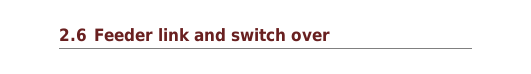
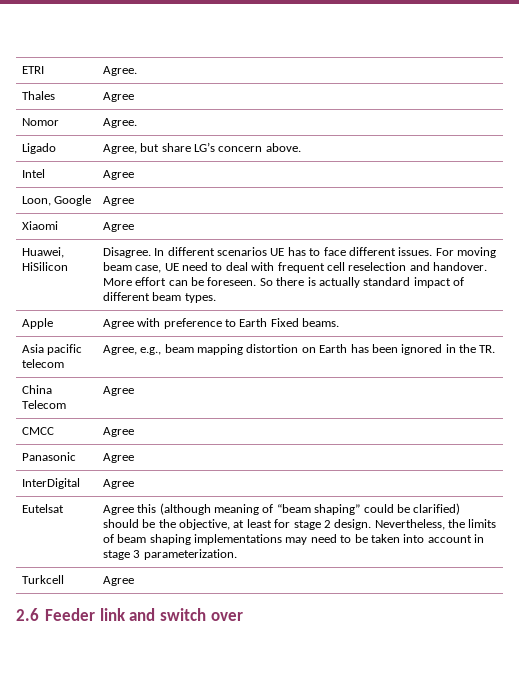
+ ETRI | Agree.
+ Thales | Agree
+ Nomor | Agree.
+ Ligado | Agree, but share LG’s concern above.
+ Intel | Agree
+ Loon, Google | Agree
+ Xiaomi | Agree
+ Huawei, HiSilicon | Disagree. In different scenarios UE has to face different issues. For moving beam case, UE need to deal with frequent cell reselection and handover. More effort can be foreseen. So there is actually standard impact of different beam types.
+ Apple | Agree with preference to Earth Fixed beams.
+ Asia pacific telecom | Agree, e.g., beam mapping distortion on Earth has been ignored in the TR.
+ China Telecom | Agree
+ CMCC | Agree
+ Panasonic | Agree
+ InterDigital | Agree
+ Eutelsat | Agree this (although meaning of “beam shaping” could be clarified) should be the objective, at least for stage 2 design. Nevertheless, the limits of beam shaping implementations may need to be taken into account in stage 3 parameterization.
+ Turkcell | Agree

